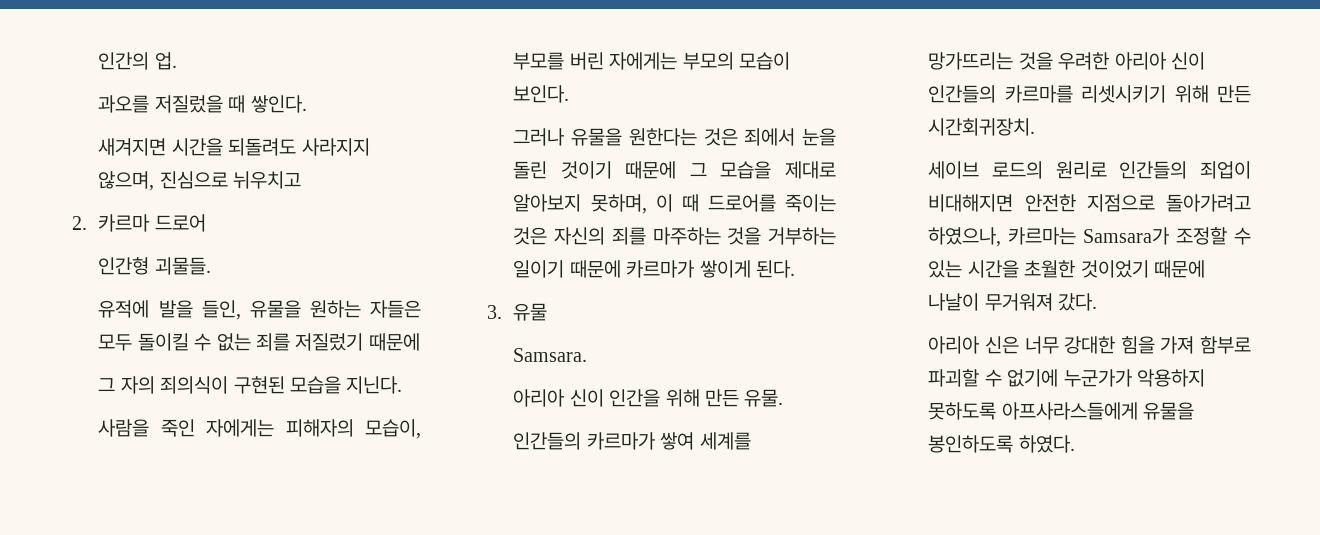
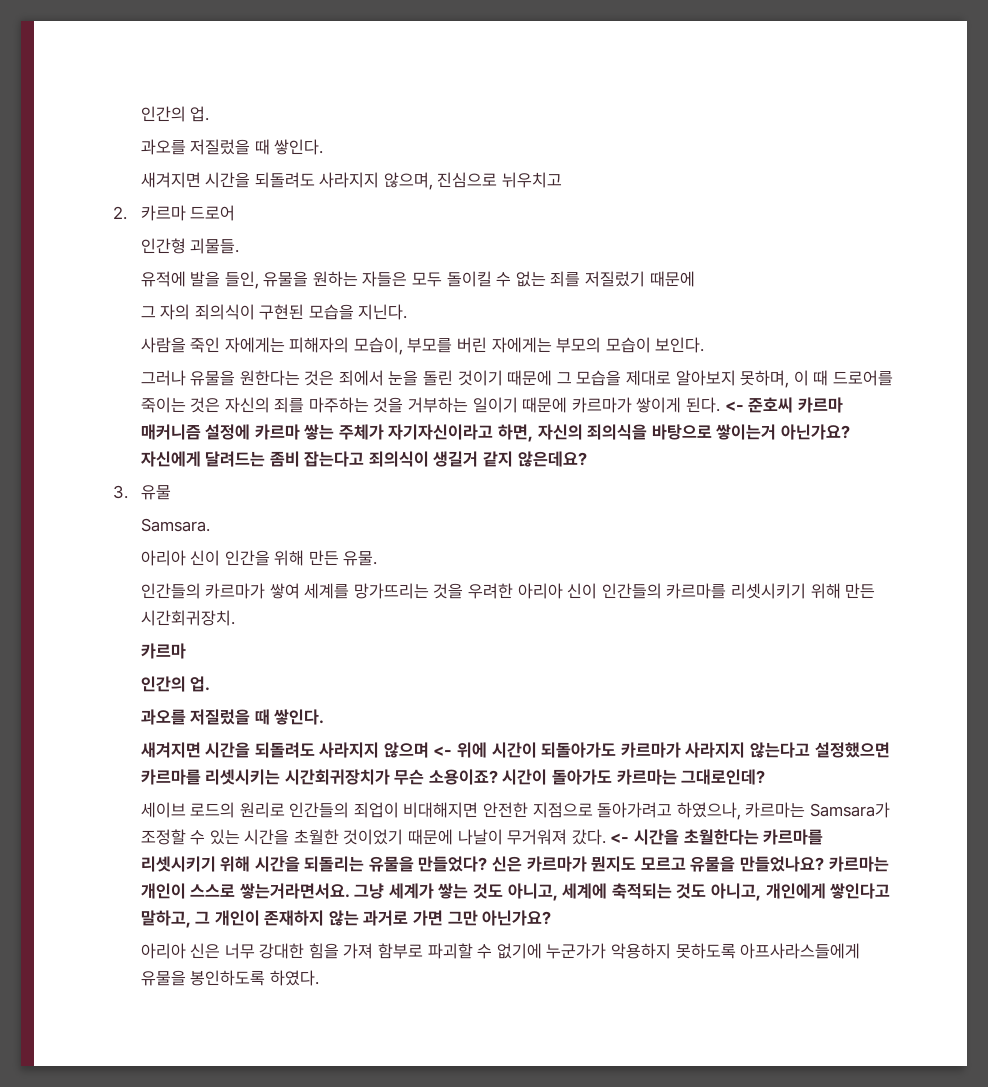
+ <- 준호씨 카르마 매커니즘 설정에 카르마 쌓는 주체가 자기자신이라고 하면, 자신의 죄의식을 바탕으로 쌓이는거 아닌가요? 자신에게 달려드는 좀비 잡는다고 죄의식이 생길거 같지 않은데요?
  인간들의 카르마가 쌓여 세계를 망가뜨리는 것을 우려한 아리아 신이 인간들의 카르마를 리셋시키기 위해 만든 시간회귀장치.
+ 카르마
+ 인간의 업.
+ 과오를 저질렀을 때 쌓인다.
+ 새겨지면 시간을 되돌려도 사라지지 않으며 <- 위에 시간이 되돌아가도 카르마가 사라지지 않는다고 설정했으면 카르마를 리셋시키는 시간회귀장치가 무슨 소용이죠? 시간이 돌아가도 카르마는 그대로인데?
+ <- 시간을 초월한다는 카르마를 리셋시키기 위해 시간을 되돌리는 유물을 만들었다? 신은 카르마가 뭔지도 모르고 유물을 만들었나요? 카르마는 개인이 스스로 쌓는거라면서요. 그냥 세계가 쌓는 것도 아니고, 세계에 축적되는 것도 아니고, 개인에게 쌓인다고 말하고, 그 개인이 존재하지 않는 과거로 가면 그만 아닌가요?

